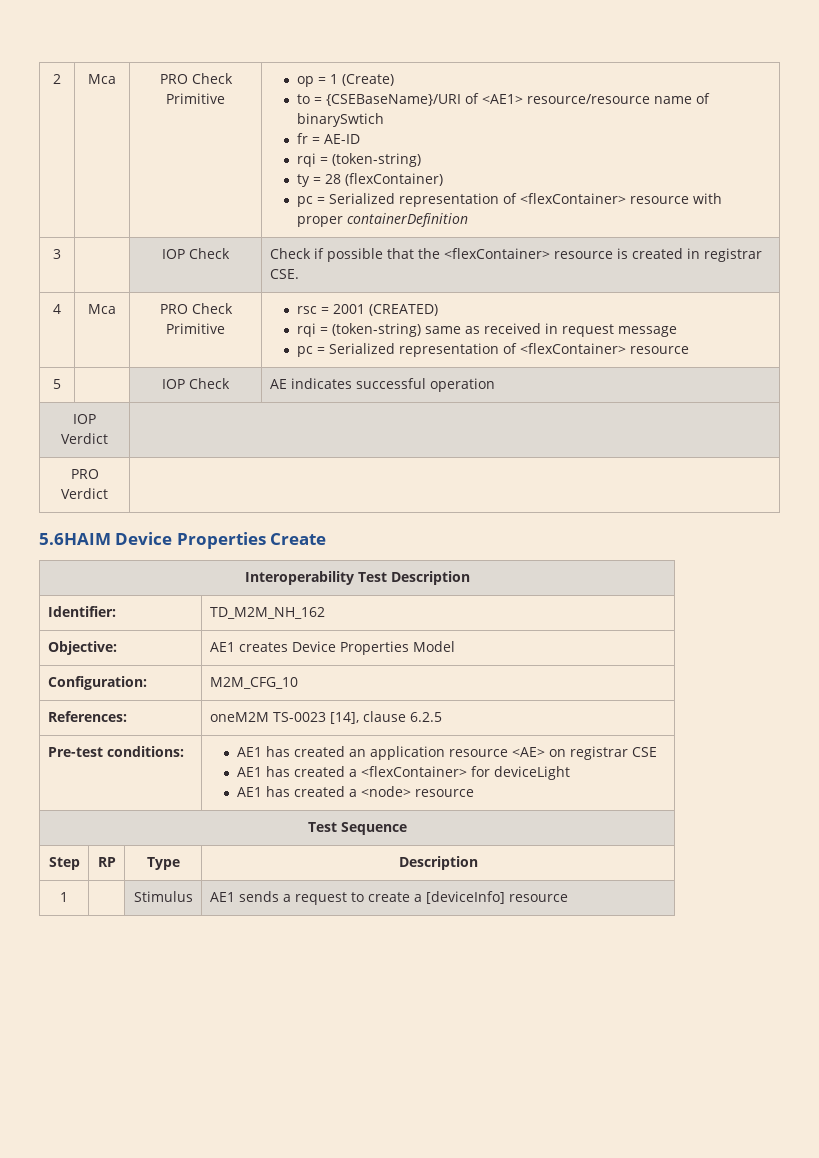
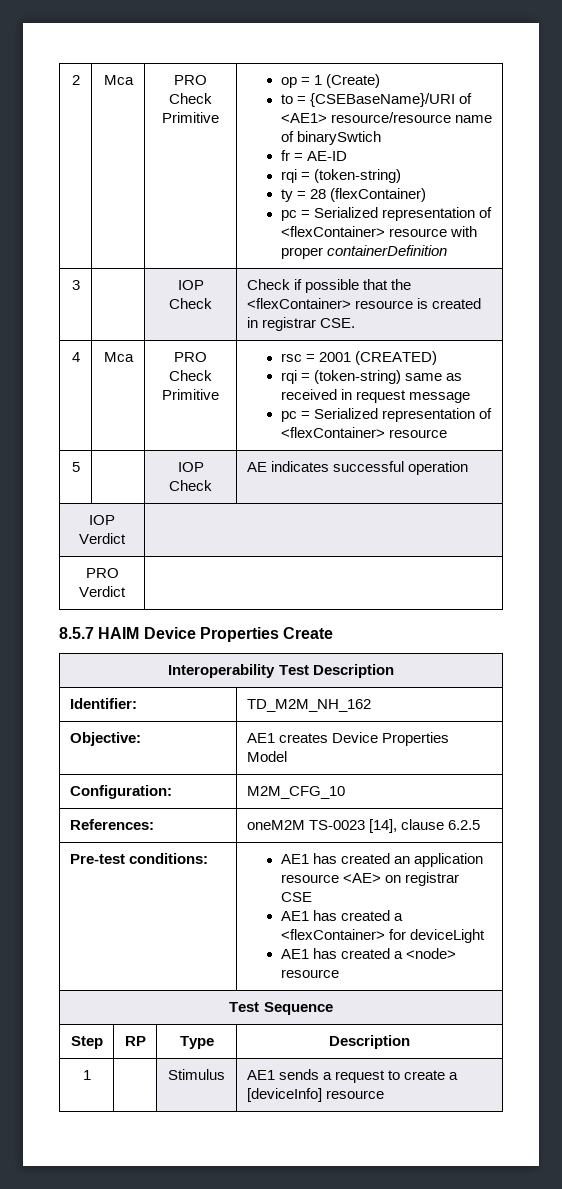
- 5.6HAIM Device Properties Create
+ 8.5.7 HAIM Device Properties Create

